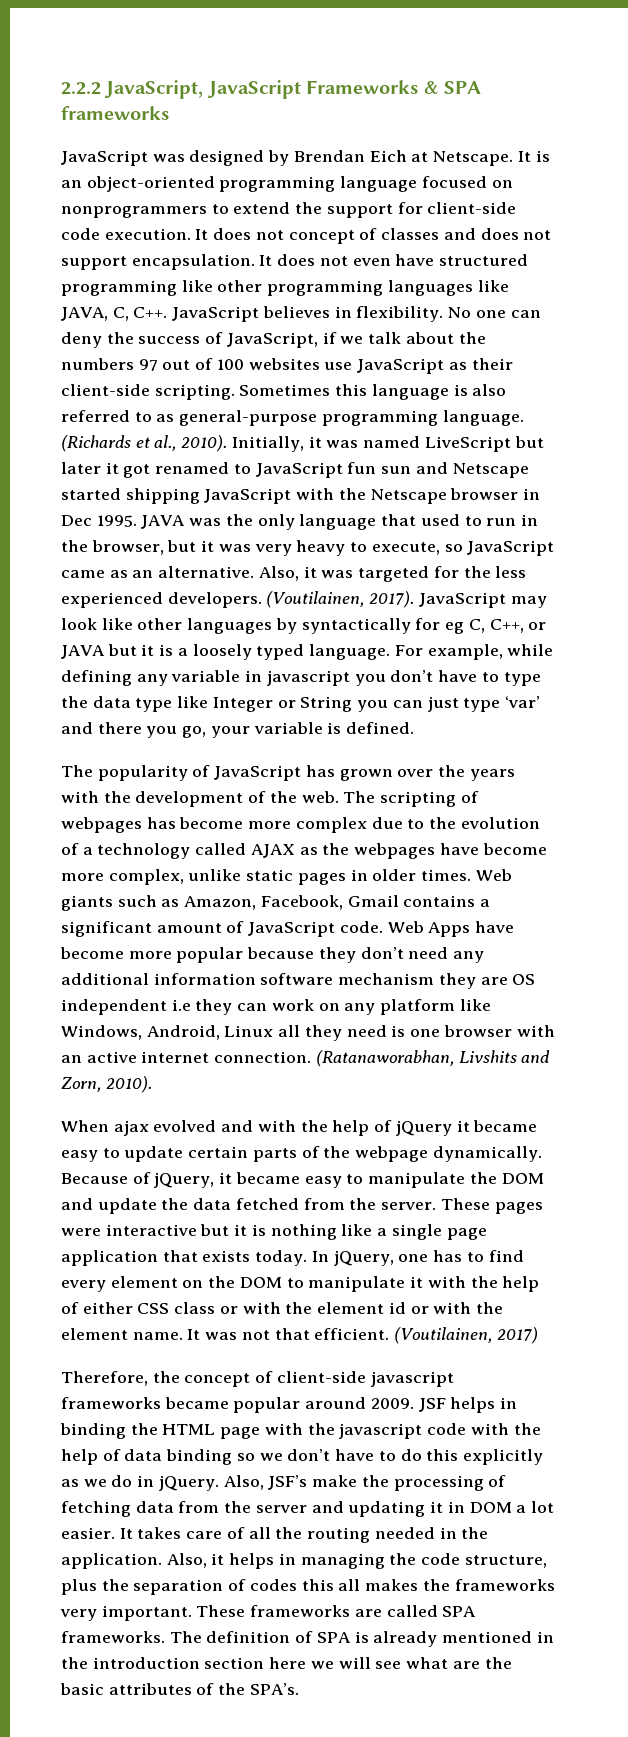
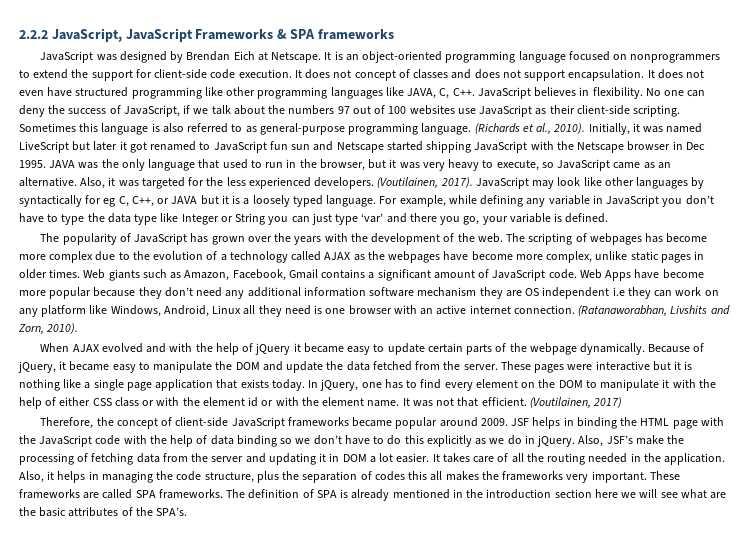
- For example, while defining any variable in javascript you don’t have to type the data type like Integer or String you can just type ‘var’ and there you go, your variable is defined.
+ For example, while defining any variable in JavaScript you don’t have to type the data type like Integer or String you can just type ‘var’ and there you go, your variable is defined.
- When ajax evolved and with the help of jQuery it became easy to update certain parts of the webpage dynamically.
+ When AJAX evolved and with the help of jQuery it became easy to update certain parts of the webpage dynamically.
- Therefore, the concept of client-side javascript frameworks became popular around 2009.
+ Therefore, the concept of client-side JavaScript frameworks became popular around 2009.
- JSF helps in binding the HTML page with the javascript code with the help of data binding so we don’t have to do this explicitly as we do in jQuery.
+ JSF helps in binding the HTML page with the JavaScript code with the help of data binding so we don’t have to do this explicitly as we do in jQuery.

